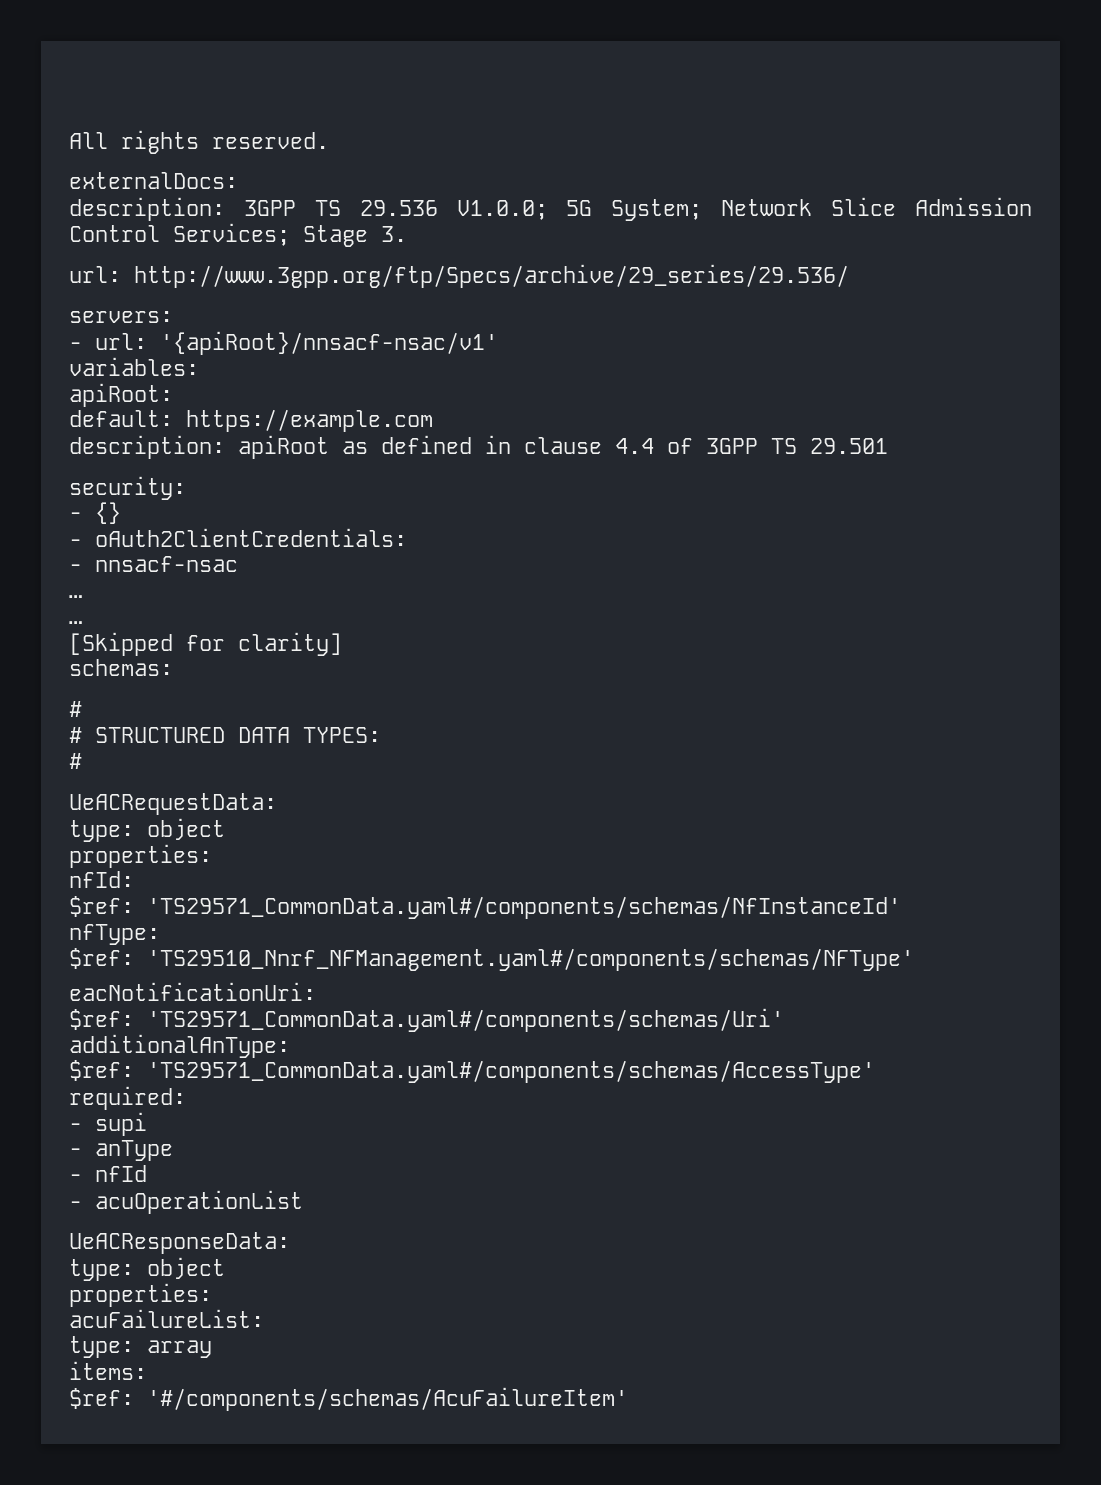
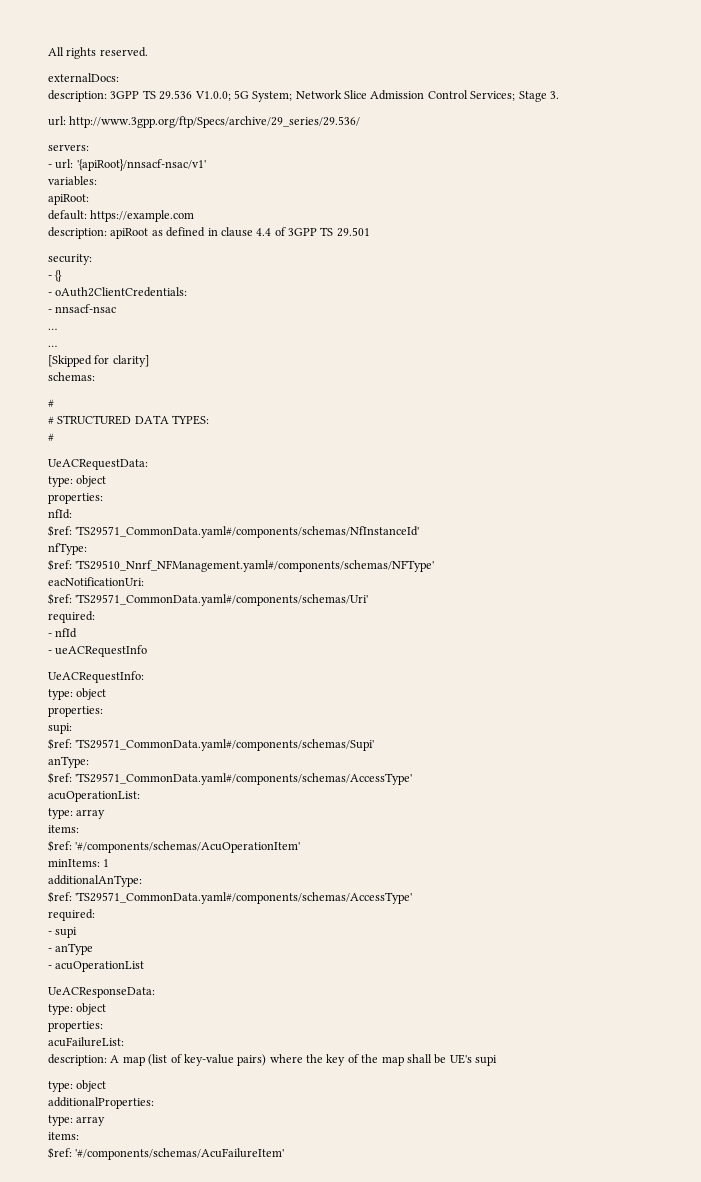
  $ref: 'TS29571_CommonData.yaml#/components/schemas/Uri'
+ required:
+ - nfId
+ - ueACRequestInfo
+ UeACRequestInfo:
+ type: object
+ properties:
+ supi:
+ $ref: 'TS29571_CommonData.yaml#/components/schemas/Supi'
+ anType:
+ $ref: 'TS29571_CommonData.yaml#/components/schemas/AccessType'
+ acuOperationList:
+ type: array
+ items:
+ $ref: '#/components/schemas/AcuOperationItem'
+ minItems: 1
- - nfId
+ description: A map (list of key-value pairs) where the key of the map shall be UE's supi
+ type: object
+ additionalProperties:

